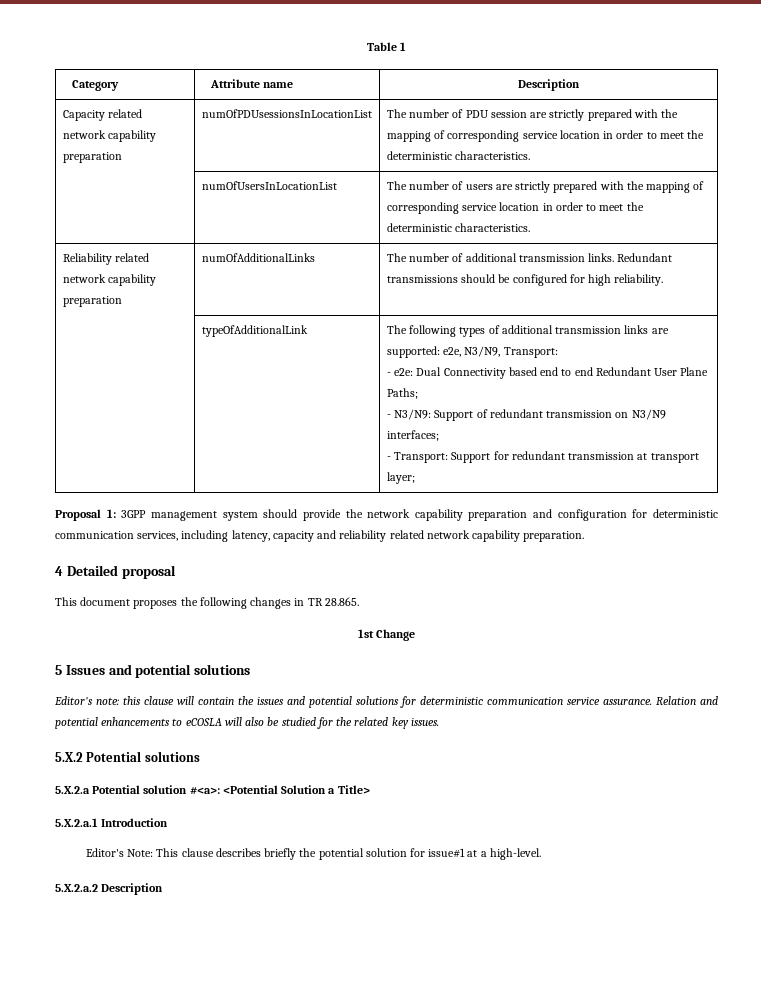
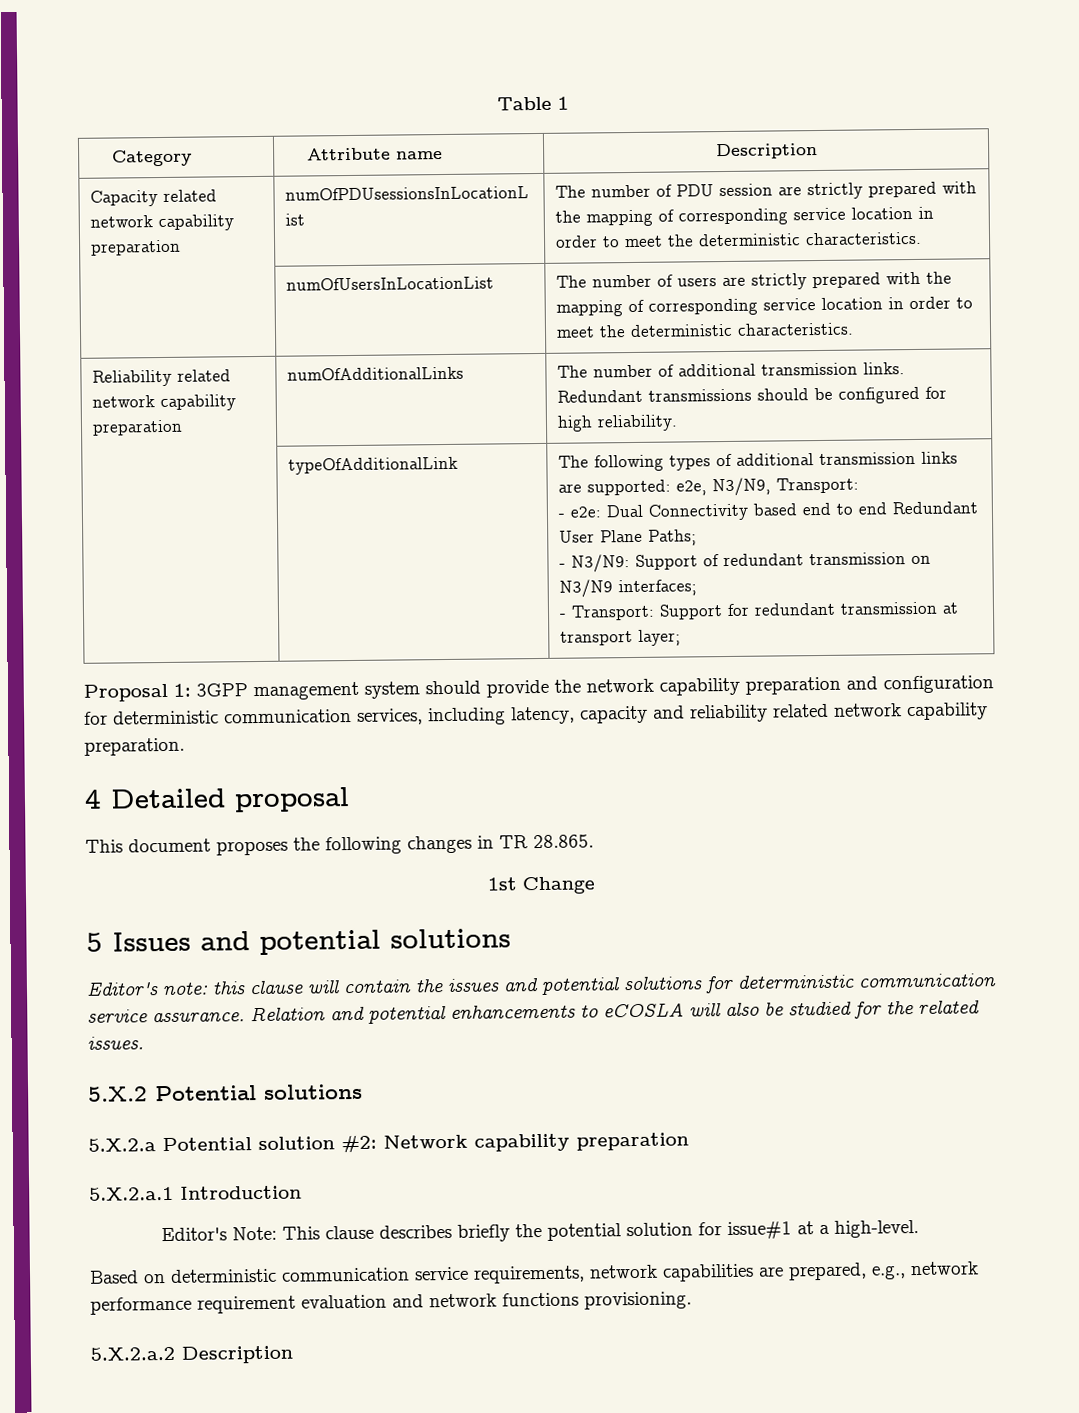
- Relation and potential enhancements to eCOSLA will also be studied for the related key issues.
+ Relation and potential enhancements to eCOSLA will also be studied for the related issues.
- 5.X.2.a Potential solution #<a>: <Potential Solution a Title>
+ 5.X.2.a Potential solution #2: Network capability preparation
+ Based on deterministic communication service requirements, network capabilities are prepared, e.g., network performance requirement evaluation and network functions provisioning.

